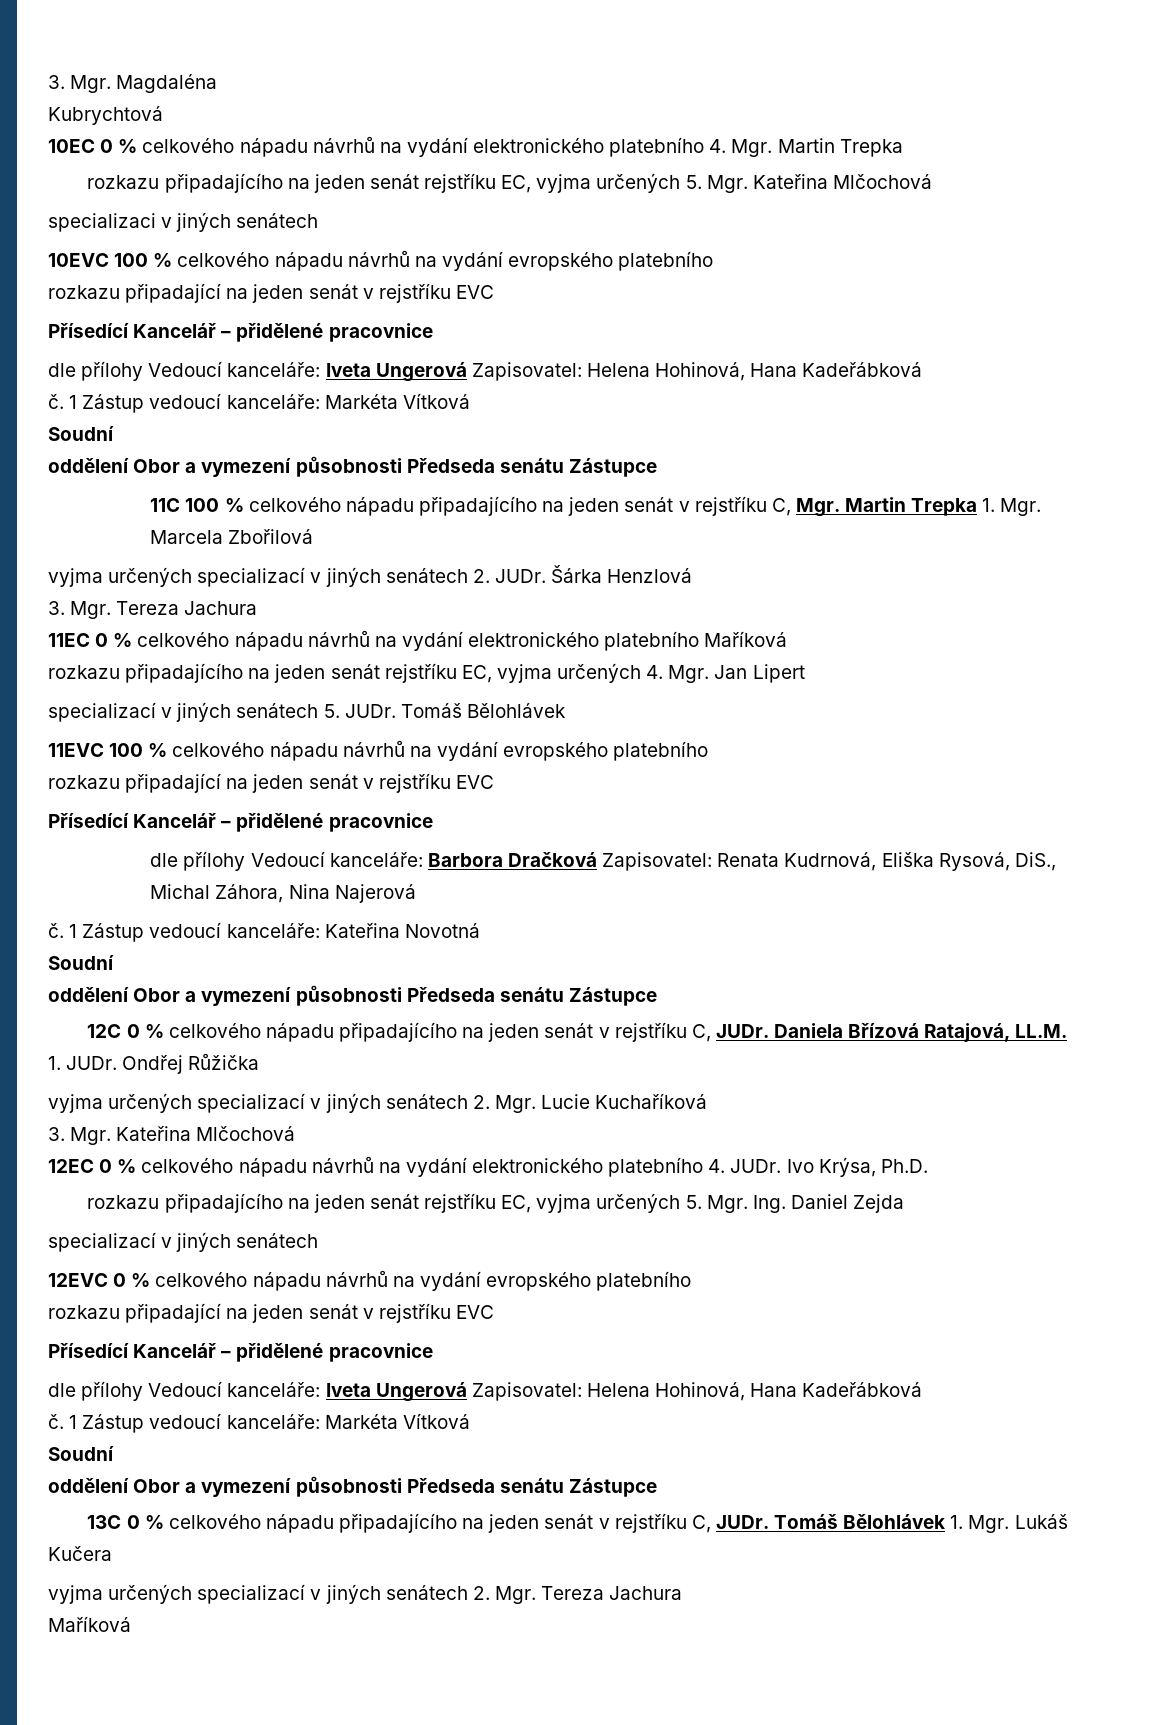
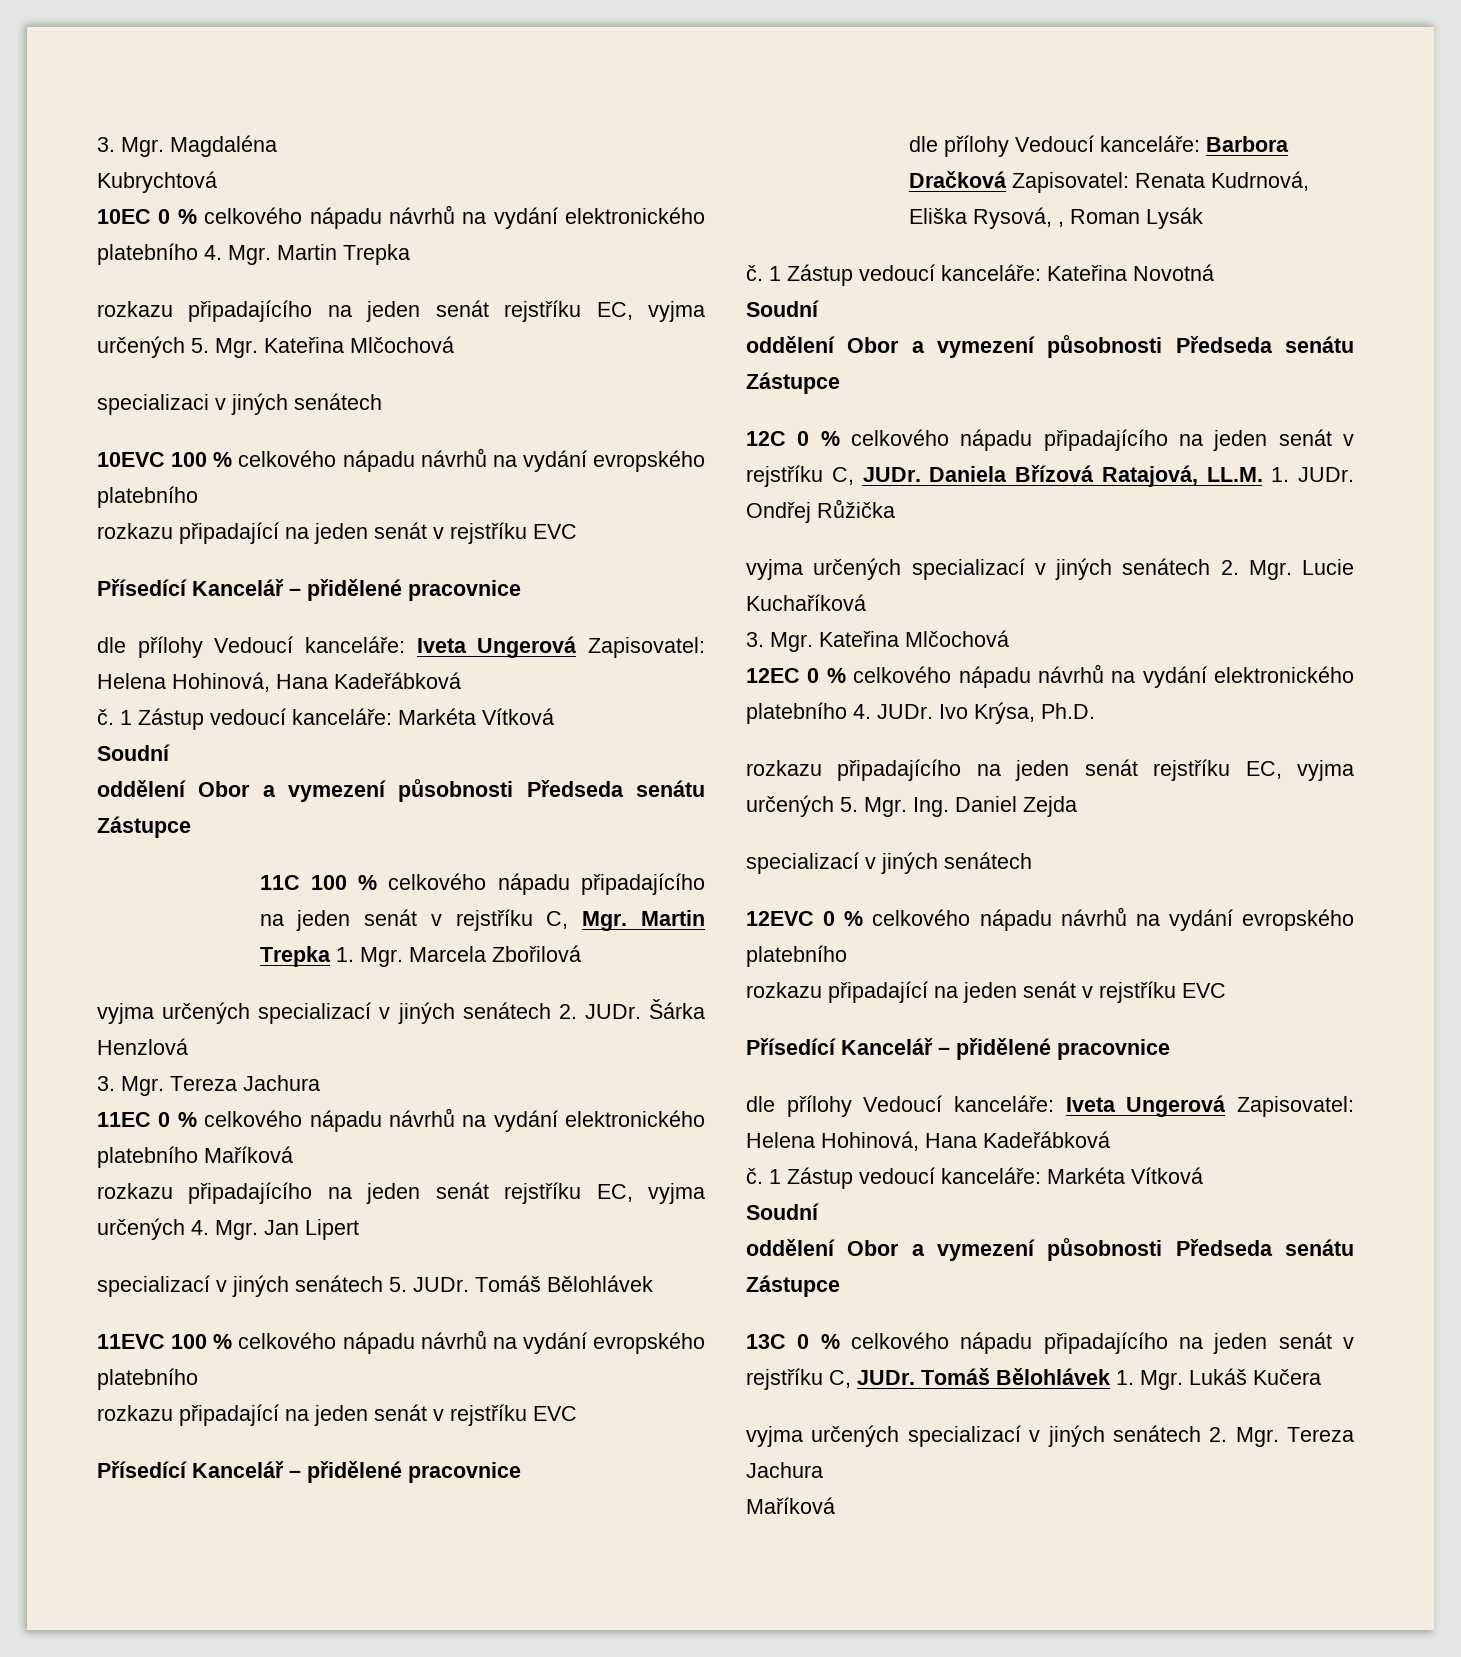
- dle přílohy Vedoucí kanceláře: Barbora Dračková Zapisovatel: Renata Kudrnová, Eliška Rysová, DiS., Michal Záhora, Nina Najerová
+ dle přílohy Vedoucí kanceláře: Barbora Dračková Zapisovatel: Renata Kudrnová, Eliška Rysová, , Roman Lysák

